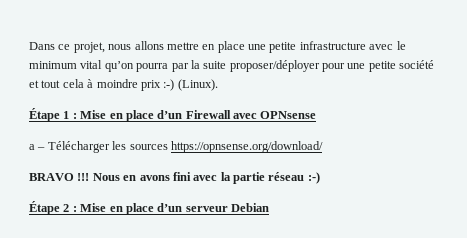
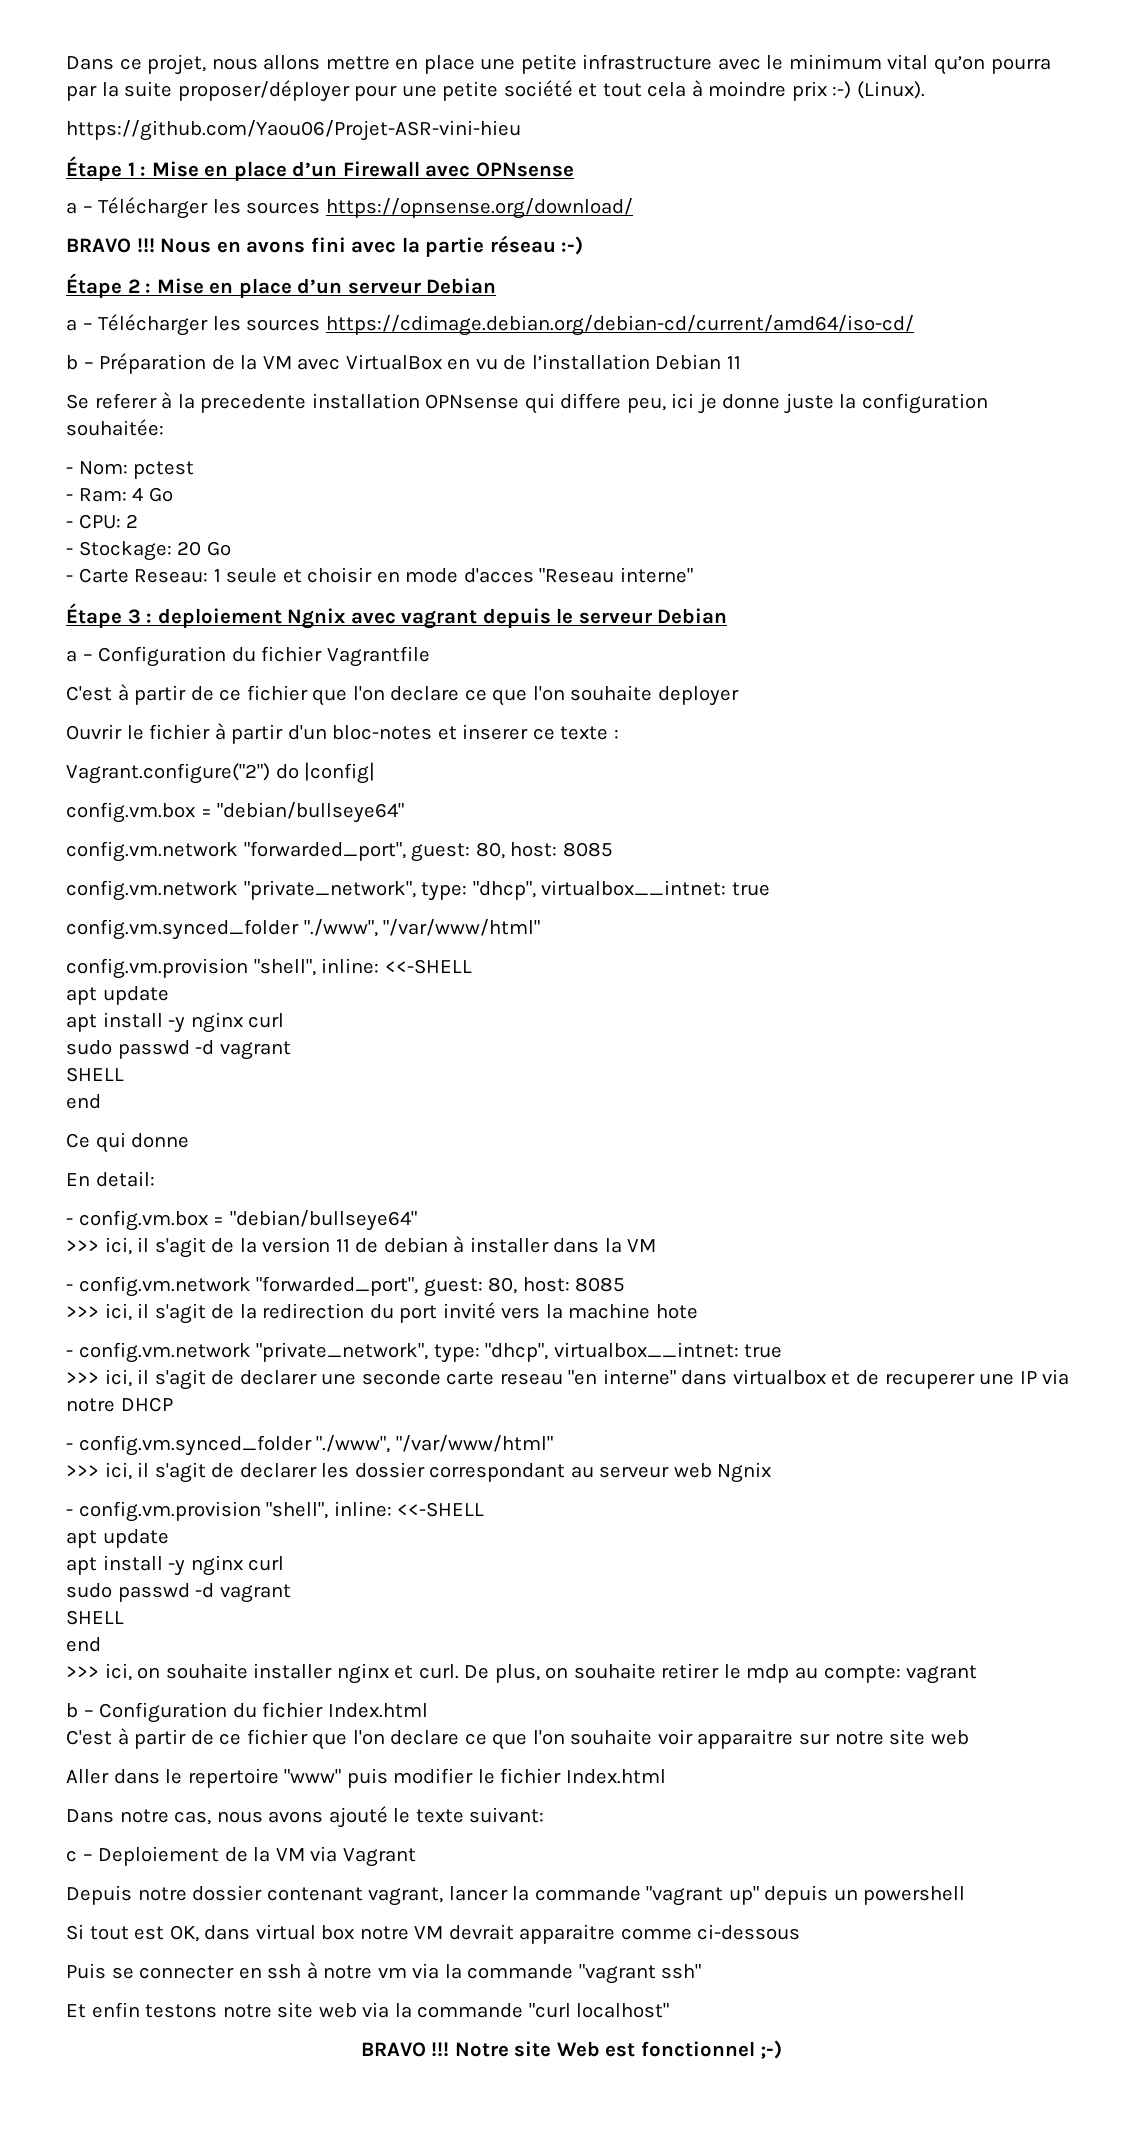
+ https://github.com/Yaou06/Projet-ASR-vini-hieu
+ a – Télécharger les sources https://cdimage.debian.org/debian-cd/current/amd64/iso-cd/
+ b – Préparation de la VM avec VirtualBox en vu de l’installation Debian 11
+ Se referer à la precedente installation OPNsense qui differe peu, ici je donne juste la configuration souhaitée:
+ - Nom: pctest
+ - Ram: 4 Go
+ - CPU: 2
+ - Stockage: 20 Go
+ - Carte Reseau: 1 seule et choisir en mode d'acces "Reseau interne"
+ Étape 3 : deploiement Ngnix avec vagrant depuis le serveur Debian
+ a – Configuration du fichier Vagrantfile
+ C'est à partir de ce fichier que l'on declare ce que l'on souhaite deployer
+ Ouvrir le fichier à partir d'un bloc-notes et inserer ce texte :
+ Vagrant.configure("2") do |config|
+ config.vm.box = "debian/bullseye64"
+ config.vm.network "forwarded_port", guest: 80, host: 8085
+ config.vm.network "private_network", type: "dhcp", virtualbox__intnet: true
+ config.vm.synced_folder "./www", "/var/www/html"
+ config.vm.provision "shell", inline: <<-SHELL
+ apt update
+ apt install -y nginx curl
+ sudo passwd -d vagrant
+ SHELL
+ end
+ Ce qui donne
+ En detail:
+ - config.vm.box = "debian/bullseye64"
+ >>> ici, il s'agit de la version 11 de debian à installer dans la VM
+ - config.vm.network "forwarded_port", guest: 80, host: 8085
+ >>> ici, il s'agit de la redirection du port invité vers la machine hote
+ - config.vm.network "private_network", type: "dhcp", virtualbox__intnet: true
+ >>> ici, il s'agit de declarer une seconde carte reseau "en interne" dans virtualbox et de recuperer une IP via notre DHCP
+ - config.vm.synced_folder "./www", "/var/www/html"
+ >>> ici, il s'agit de declarer les dossier correspondant au serveur web Ngnix
+ - config.vm.provision "shell", inline: <<-SHELL
+ apt update
+ apt install -y nginx curl
+ sudo passwd -d vagrant
+ SHELL
+ end
+ >>> ici, on souhaite installer nginx et curl. De plus, on souhaite retirer le mdp au compte: vagrant
+ b – Configuration du fichier Index.html
+ C'est à partir de ce fichier que l'on declare ce que l'on souhaite voir apparaitre sur notre site web
+ Aller dans le repertoire "www" puis modifier le fichier Index.html
+ Dans notre cas, nous avons ajouté le texte suivant:
+ c – Deploiement de la VM via Vagrant
+ Depuis notre dossier contenant vagrant, lancer la commande "vagrant up" depuis un powershell
+ Si tout est OK, dans virtual box notre VM devrait apparaitre comme ci-dessous
+ Puis se connecter en ssh à notre vm via la commande "vagrant ssh"
+ Et enfin testons notre site web via la commande "curl localhost"
+ BRAVO !!! Notre site Web est fonctionnel ;-)

